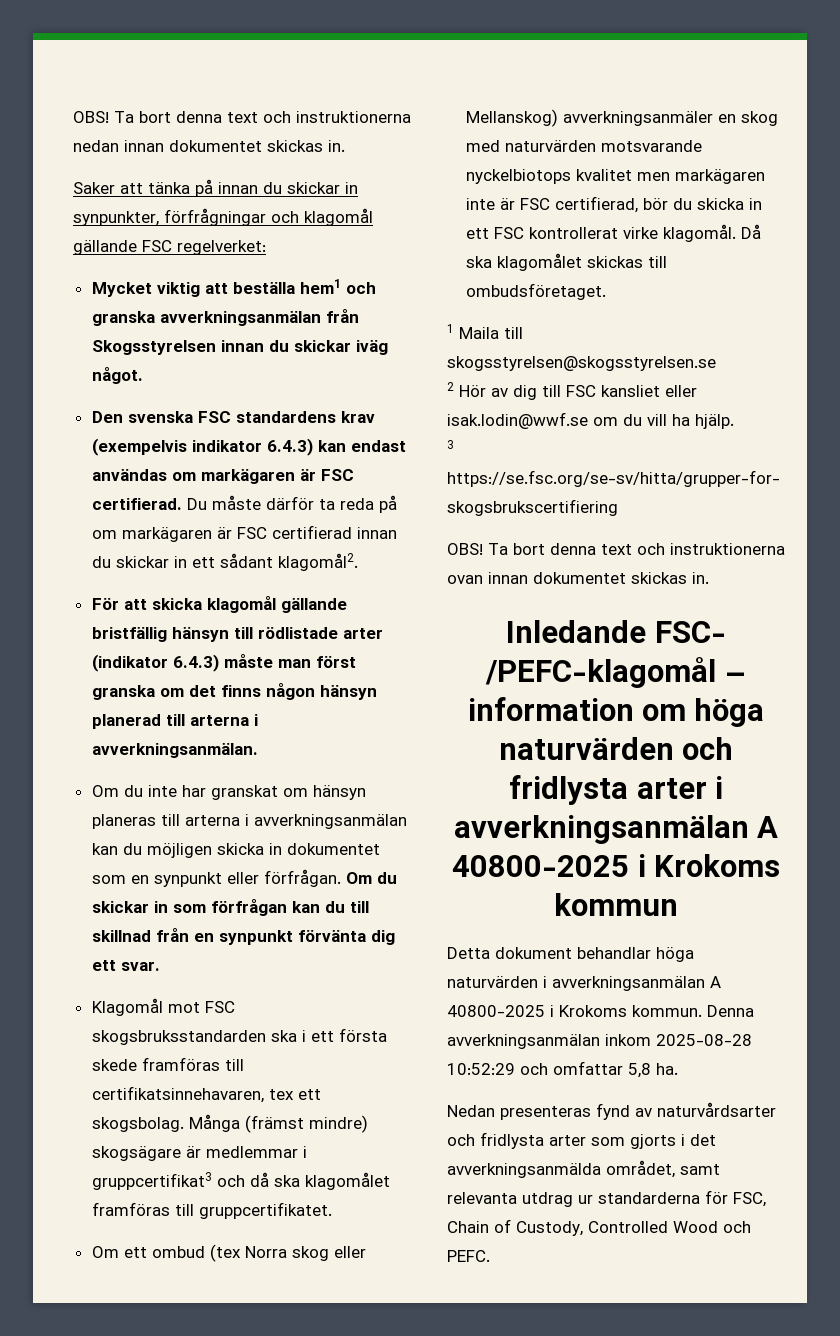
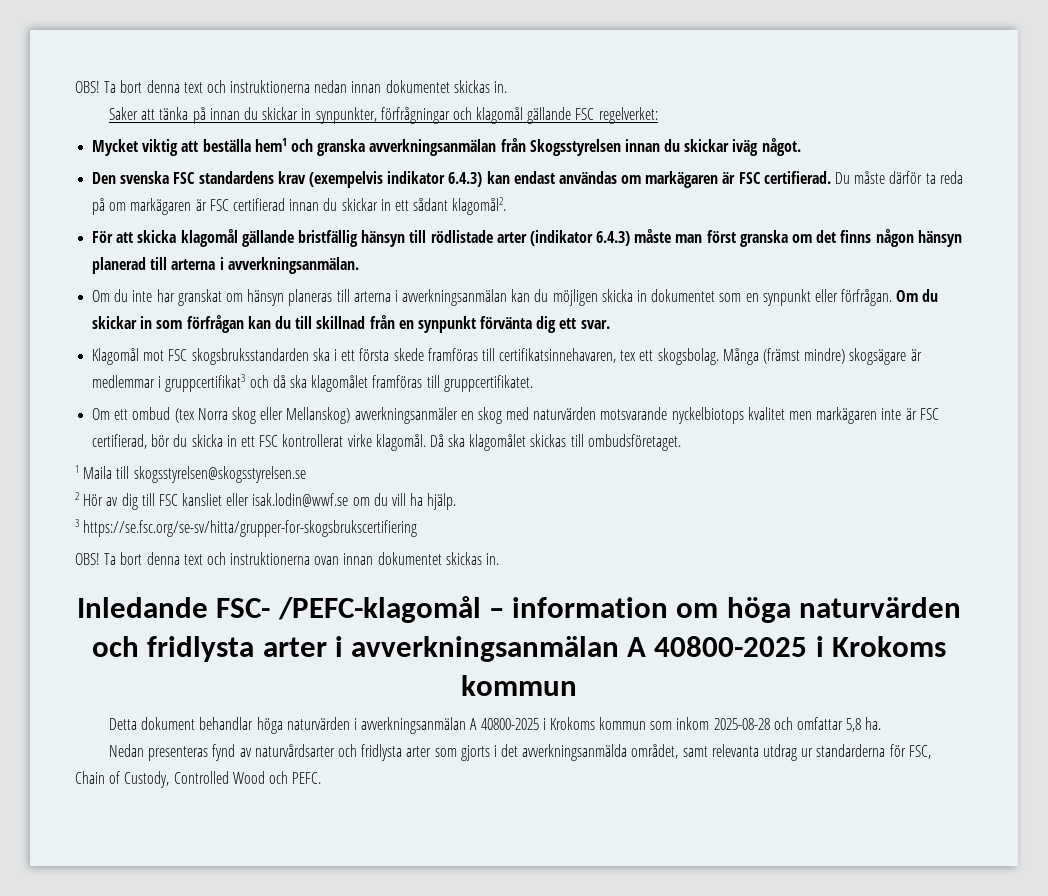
- Detta dokument behandlar höga naturvärden i avverkningsanmälan A 40800-2025 i Krokoms kommun. Denna avverkningsanmälan inkom 2025-08-28 10:52:29 och omfattar 5,8 ha.
+ Detta dokument behandlar höga naturvärden i avverkningsanmälan A 40800-2025 i Krokoms kommun som inkom 2025-08-28 och omfattar 5,8 ha.

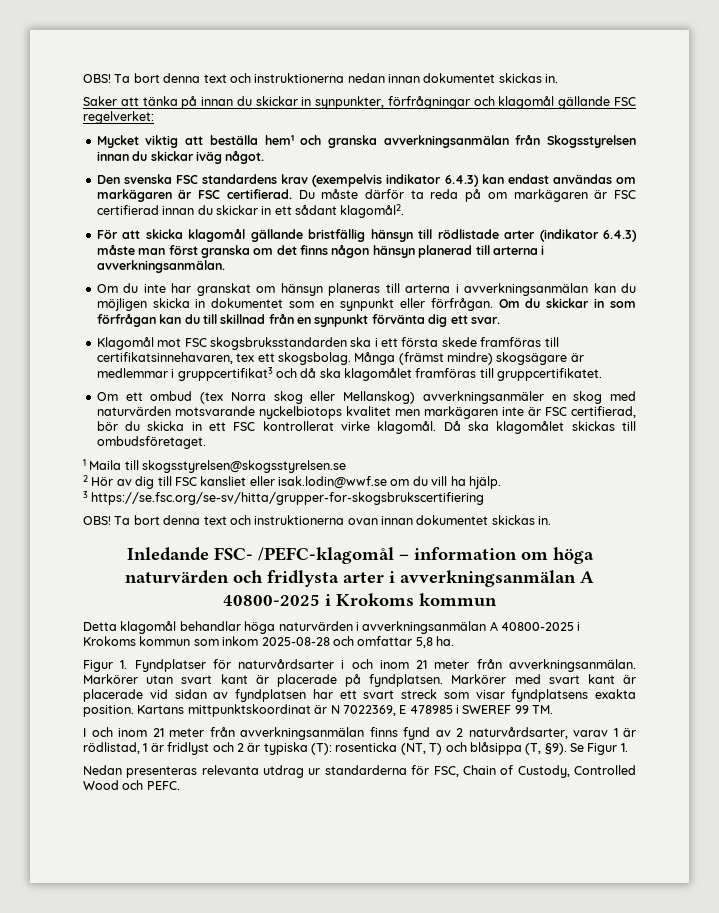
- Detta dokument behandlar höga naturvärden i avverkningsanmälan A 40800-2025 i Krokoms kommun som inkom 2025-08-28 och omfattar 5,8 ha.
+ Detta klagomål behandlar höga naturvärden i avverkningsanmälan A 40800-2025 i Krokoms kommun som inkom 2025-08-28 och omfattar 5,8 ha.
- Nedan presenteras fynd av naturvårdsarter och fridlysta arter som gjorts i det avverkningsanmälda området, samt relevanta utdrag ur standarderna för FSC, Chain of Custody, Controlled Wood och PEFC.
+ Figur 1. Fyndplatser för naturvårdsarter i och inom 21 meter från avverkningsanmälan. Markörer utan svart kant är placerade på fyndplatsen. Markörer med svart kant är placerade vid sidan av fyndplatsen har ett svart streck som visar fyndplatsens exakta position. Kartans mittpunktskoordinat är N 7022369, E 478985 i SWEREF 99 TM.
+ I och inom 21 meter från avverkningsanmälan finns fynd av 2 naturvårdsarter, varav 1 är rödlistad, 1 är fridlyst och 2 är typiska (T): rosenticka (NT, T) och blåsippa (T, §9). Se Figur 1.
+ Nedan presenteras relevanta utdrag ur standarderna för FSC, Chain of Custody, Controlled Wood och PEFC.

